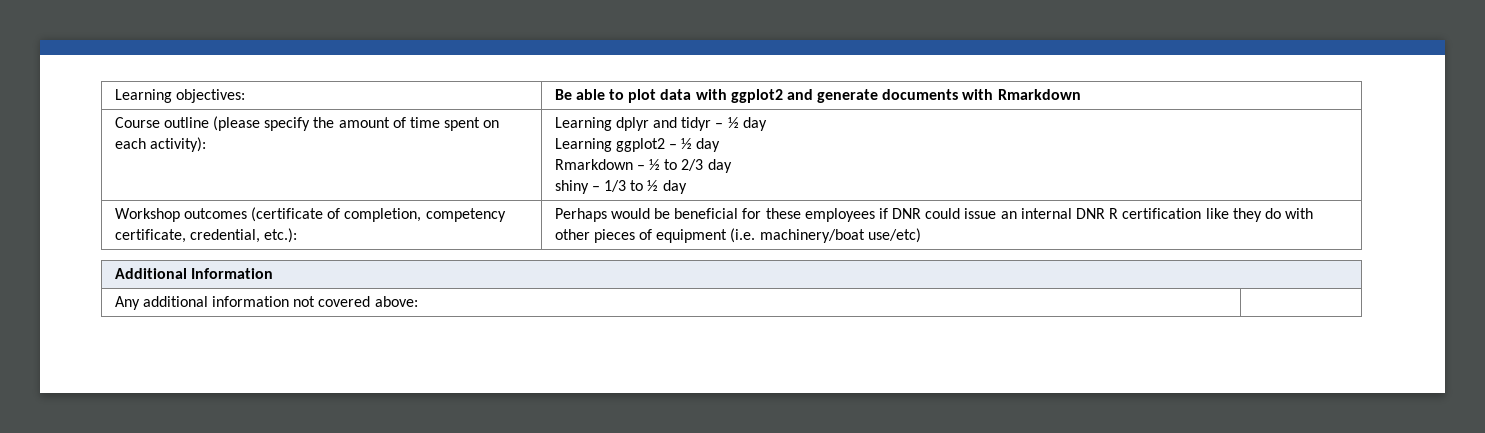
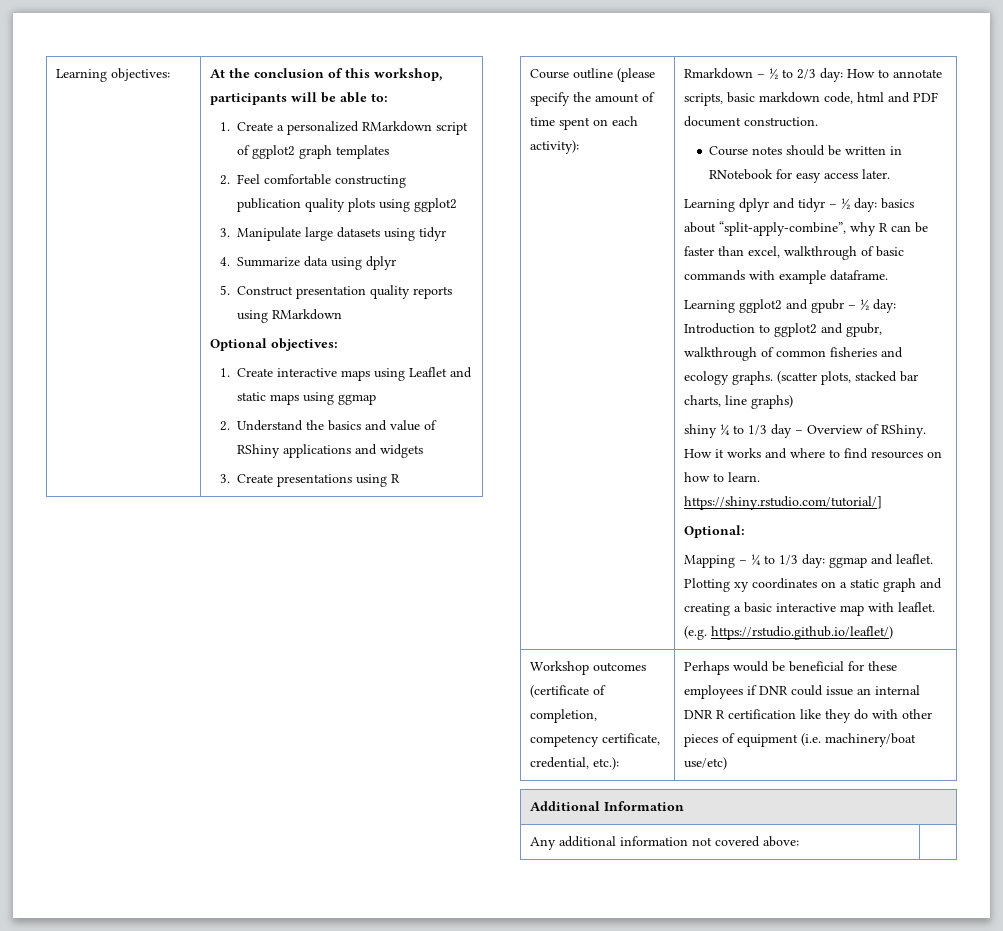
- Be able to plot data with ggplot2 and generate documents with Rmarkdown
+ At the conclusion of this workshop, participants will be able to:
+ 1. Create a personalized RMarkdown script of ggplot2 graph templates
+ 2. Feel comfortable constructing publication quality plots using ggplot2
+ 3. Manipulate large datasets using tidyr
+ 4. Summarize data using dplyr
+ 5. Construct presentation quality reports using RMarkdown
+ Optional objectives:
+ 1. Create interactive maps using Leaflet and static maps using ggmap
+ 2. Understand the basics and value of RShiny applications and widgets
+ 3. Create presentations using R
+ Rmarkdown – ½ to 2/3 day: How to annotate scripts, basic markdown code, html and PDF document construction.
+ Course notes should be written in RNotebook for easy access later.
- Learning dplyr and tidyr – ½ day
- Learning ggplot2 – ½ day
- Rmarkdown – ½ to 2/3 day
- shiny – 1/3 to ½ day
+ Learning dplyr and tidyr – ½ day: basics about “split-apply-combine”, why R can be faster than excel, walkthrough of basic commands with example dataframe.
+ Learning ggplot2 and gpubr – ½ day: Introduction to ggplot2 and gpubr, walkthrough of common fisheries and ecology graphs. (scatter plots, stacked bar charts, line graphs)
+ shiny ¼ to 1/3 day – Overview of RShiny. How it works and where to find resources on how to learn. https://shiny.rstudio.com/tutorial/]
+ Optional:
+ Mapping – ¼ to 1/3 day: ggmap and leaflet. Plotting xy coordinates on a static graph and creating a basic interactive map with leaflet. (e.g. https://rstudio.github.io/leaflet/)

